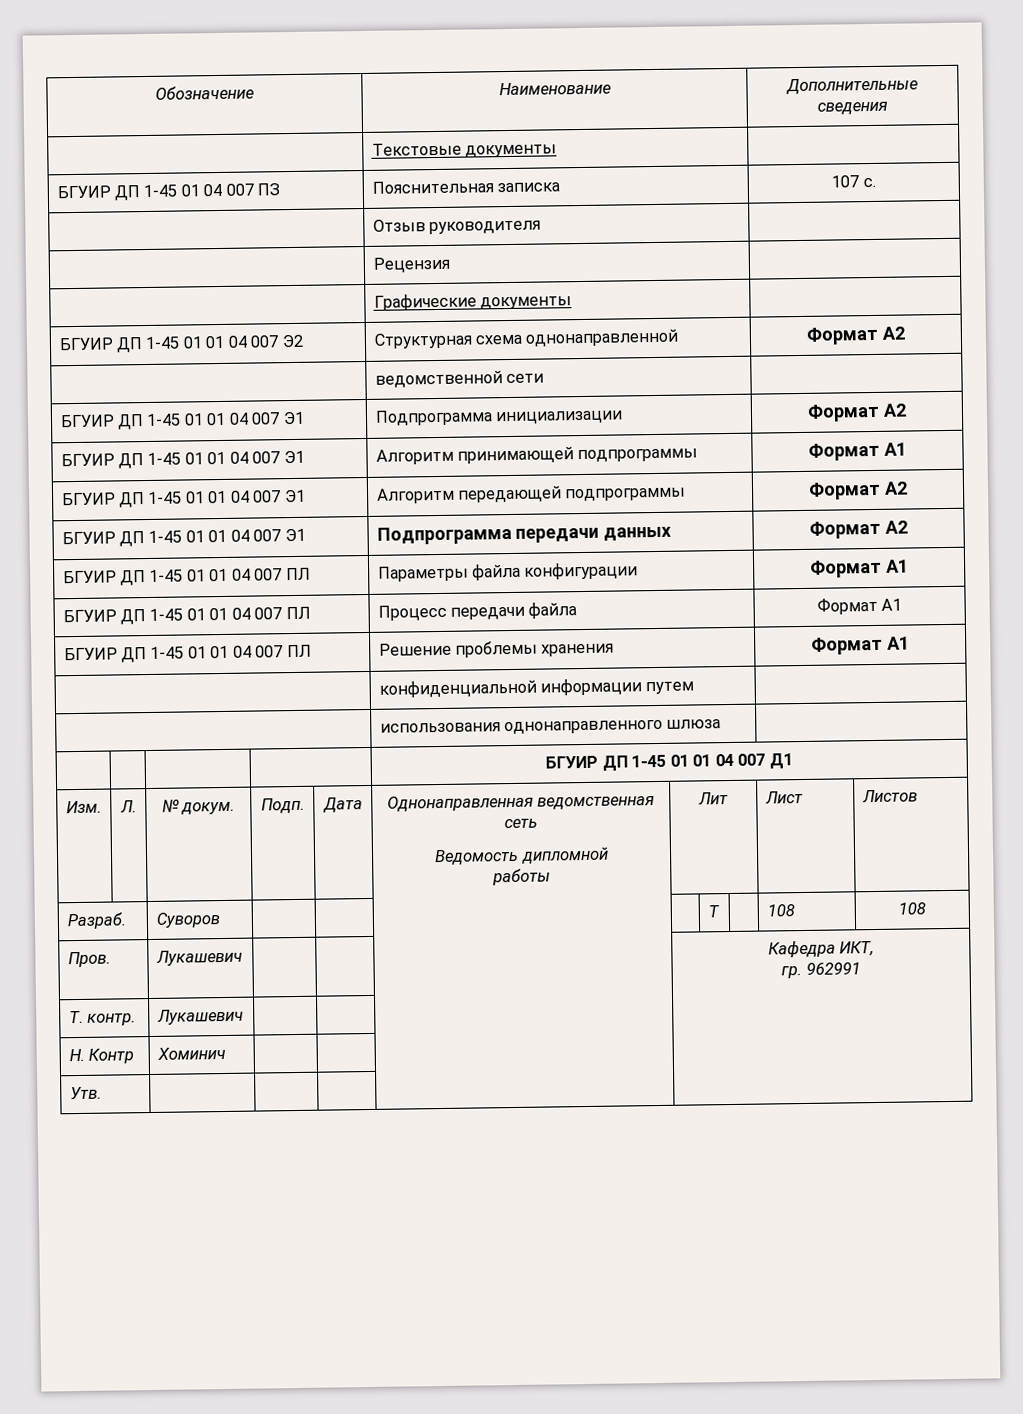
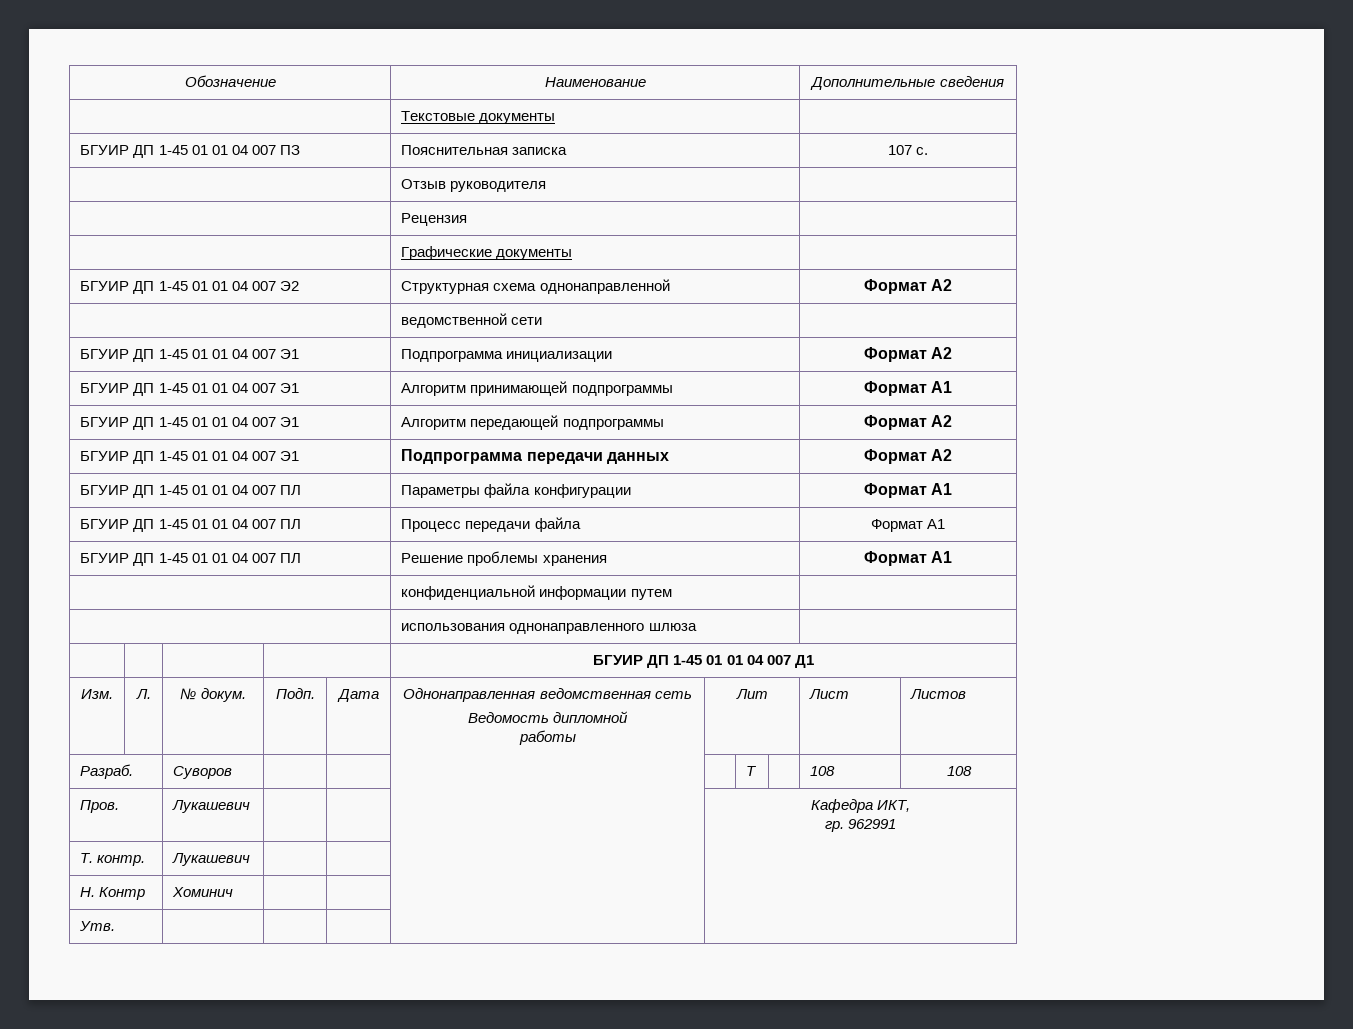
- БГУИР ДП 1-45 01 04 007 ПЗ | Пояснительная записка | 107 с.
+ БГУИР ДП 1-45 01 01 04 007 ПЗ | Пояснительная записка | 107 с.

